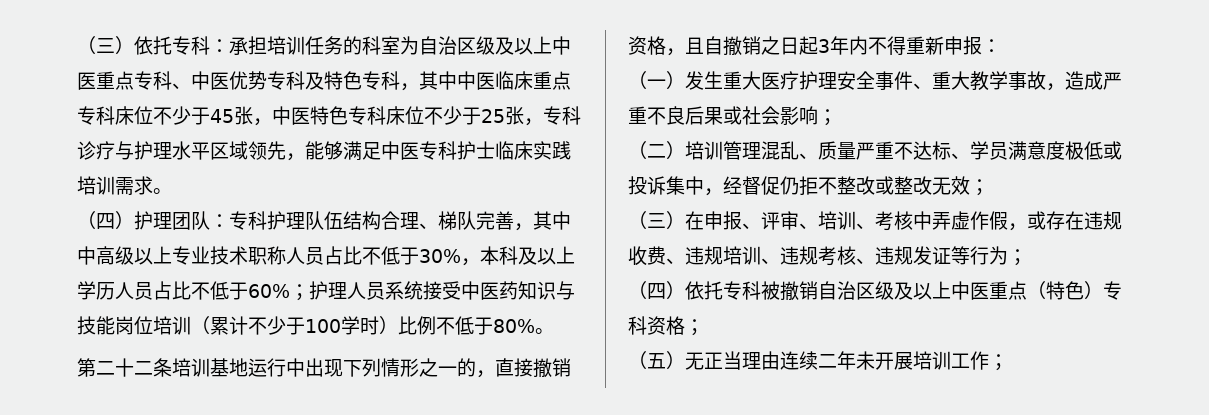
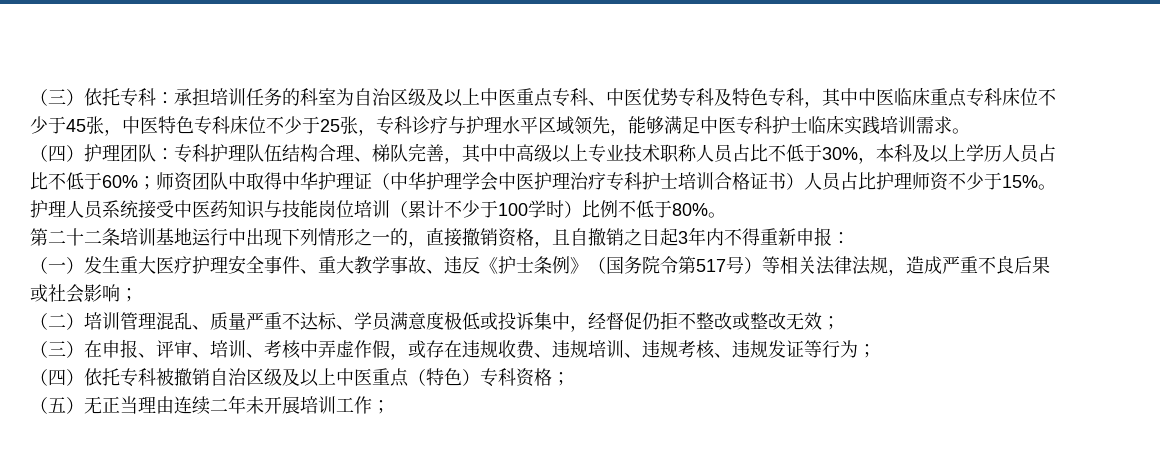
- （四）护理团队：专科护理队伍结构合理、梯队完善，其中中高级以上专业技术职称人员占比不低于30%，本科及以上学历人员占比不低于60%；护理人员系统接受中医药知识与技能岗位培训（累计不少于100学时）比例不低于80%。
+ （四）护理团队：专科护理队伍结构合理、梯队完善，其中中高级以上专业技术职称人员占比不低于30%，本科及以上学历人员占比不低于60%；师资团队中取得中华护理证（中华护理学会中医护理治疗专科护士培训合格证书）人员占比护理师资不少于15%。护理人员系统接受中医药知识与技能岗位培训（累计不少于100学时）比例不低于80%。
- （一）发生重大医疗护理安全事件、重大教学事故，造成严重不良后果或社会影响；
+ （一）发生重大医疗护理安全事件、重大教学事故、违反《护士条例》（国务院令第517号）等相关法律法规，造成严重不良后果或社会影响；

